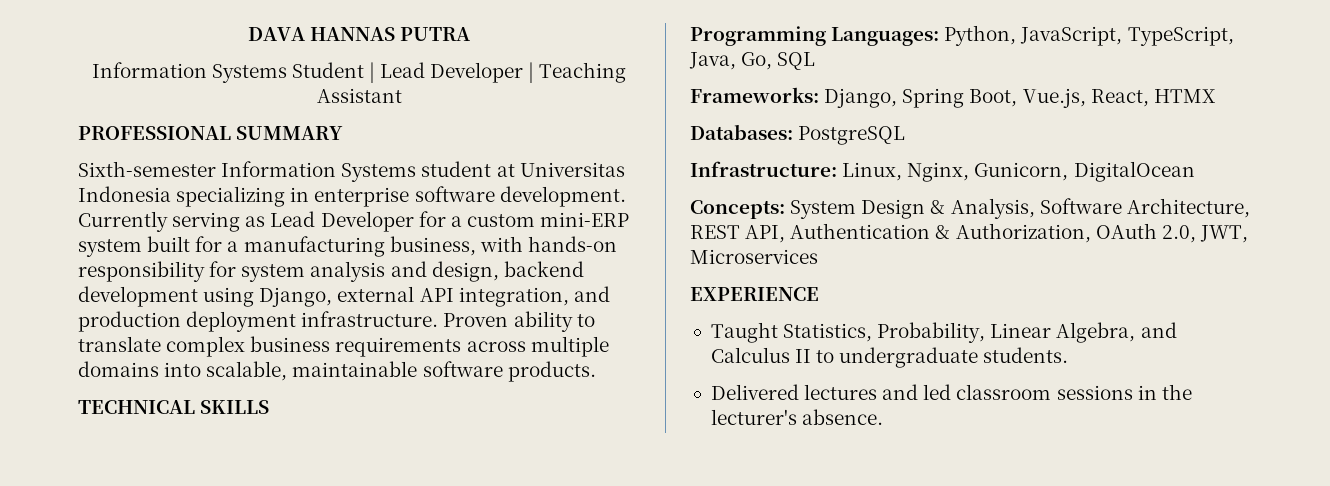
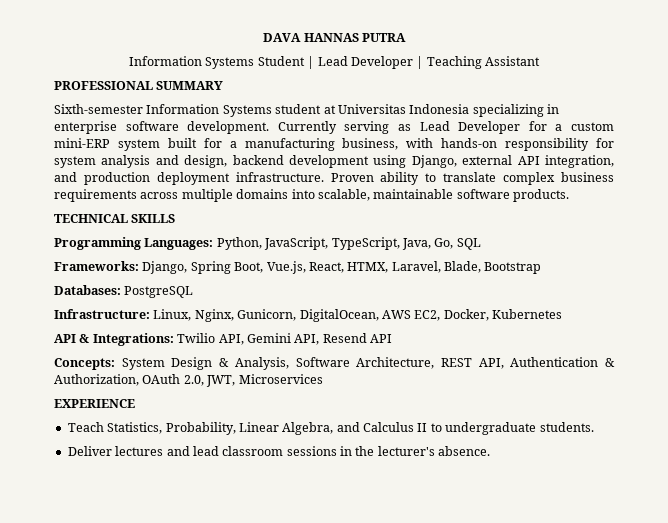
- Frameworks: Django, Spring Boot, Vue.js, React, HTMX
+ Frameworks: Django, Spring Boot, Vue.js, React, HTMX, Laravel, Blade, Bootstrap
- Infrastructure: Linux, Nginx, Gunicorn, DigitalOcean
+ Infrastructure: Linux, Nginx, Gunicorn, DigitalOcean, AWS EC2, Docker, Kubernetes
+ API & Integrations: Twilio API, Gemini API, Resend API
- Taught Statistics, Probability, Linear Algebra, and Calculus II to undergraduate students.
+ Teach Statistics, Probability, Linear Algebra, and Calculus II to undergraduate students.
- Delivered lectures and led classroom sessions in the lecturer's absence.
+ Deliver lectures and lead classroom sessions in the lecturer's absence.

